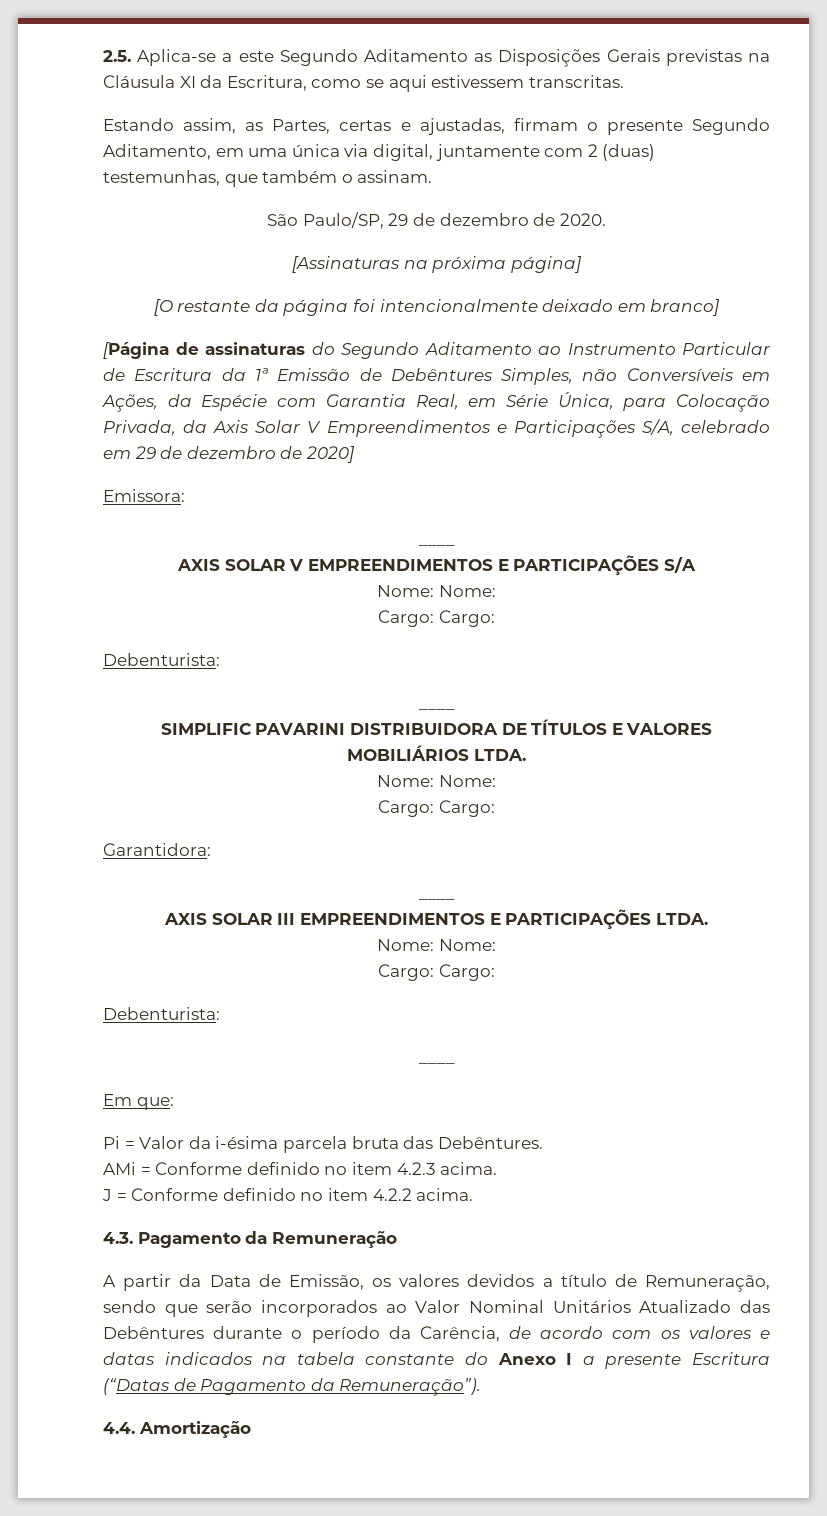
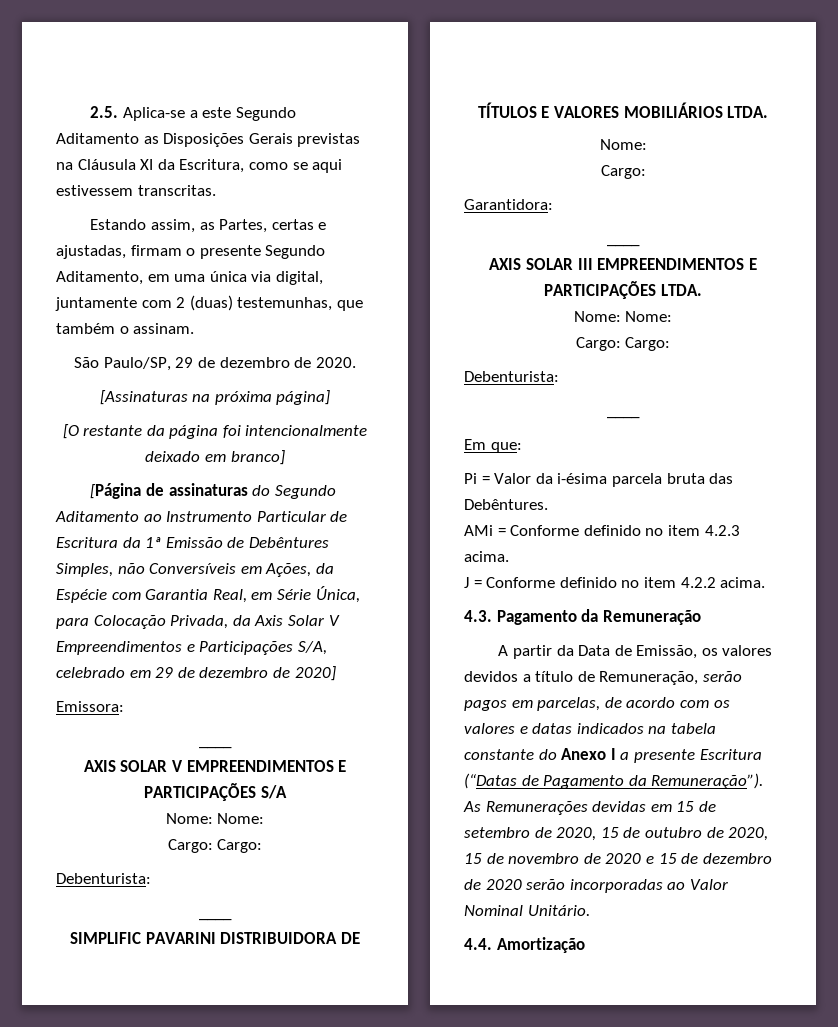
  SIMPLIFIC PAVARINI DISTRIBUIDORA DE TÍTULOS E VALORES MOBILIÁRIOS LTDA.
- Nome: Nome:
- Cargo: Cargo:
+ Nome:
+ Cargo:
- A partir da Data de Emissão, os valores devidos a título de Remuneração, sendo que serão incorporados ao Valor Nominal Unitários Atualizado das Debêntures durante o período da Carência, de acordo com os valores e datas indicados na tabela constante do Anexo I a presente Escritura (“Datas de Pagamento da Remuneração”).
+ A partir da Data de Emissão, os valores devidos a título de Remuneração, serão pagos em parcelas, de acordo com os valores e datas indicados na tabela constante do Anexo I a presente Escritura (“Datas de Pagamento da Remuneração”). As Remunerações devidas em 15 de setembro de 2020, 15 de outubro de 2020, 15 de novembro de 2020 e 15 de dezembro de 2020 serão incorporadas ao Valor Nominal Unitário.

